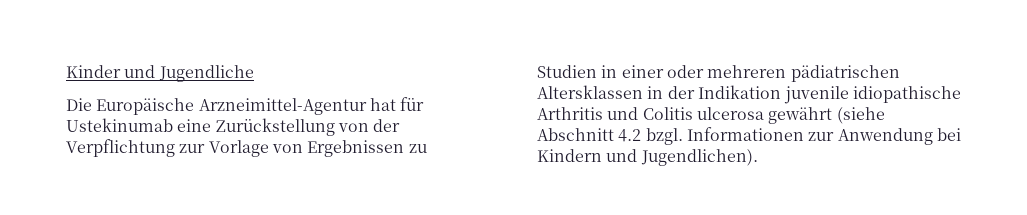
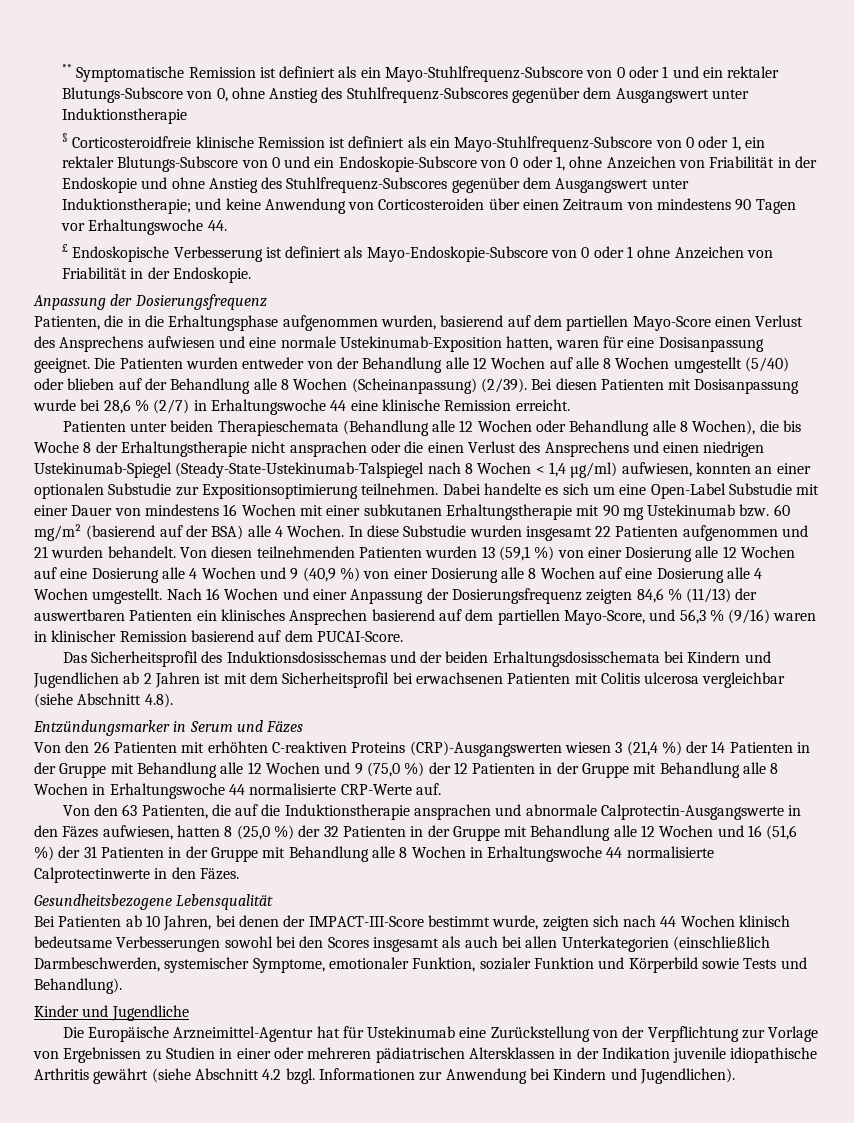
+ ** Symptomatische Remission ist definiert als ein Mayo-Stuhlfrequenz-Subscore von 0 oder 1 und ein rektaler Blutungs-Subscore von 0, ohne Anstieg des Stuhlfrequenz-Subscores gegenüber dem Ausgangswert unter Induktionstherapie
+ § Corticosteroidfreie klinische Remission ist definiert als ein Mayo-Stuhlfrequenz-Subscore von 0 oder 1, ein rektaler Blutungs-Subscore von 0 und ein Endoskopie-Subscore von 0 oder 1, ohne Anzeichen von Friabilität in der Endoskopie und ohne Anstieg des Stuhlfrequenz-Subscores gegenüber dem Ausgangswert unter Induktionstherapie; und keine Anwendung von Corticosteroiden über einen Zeitraum von mindestens 90 Tagen vor Erhaltungswoche 44.
+ £ Endoskopische Verbesserung ist definiert als Mayo-Endoskopie-Subscore von 0 oder 1 ohne Anzeichen von Friabilität in der Endoskopie.
+ Anpassung der Dosierungsfrequenz
+ Patienten, die in die Erhaltungsphase aufgenommen wurden, basierend auf dem partiellen Mayo-Score einen Verlust des Ansprechens aufwiesen und eine normale Ustekinumab-Exposition hatten, waren für eine Dosisanpassung geeignet. Die Patienten wurden entweder von der Behandlung alle 12 Wochen auf alle 8 Wochen umgestellt (5/40) oder blieben auf der Behandlung alle 8 Wochen (Scheinanpassung) (2/39). Bei diesen Patienten mit Dosisanpassung wurde bei 28,6 % (2/7) in Erhaltungswoche 44 eine klinische Remission erreicht.
+ Patienten unter beiden Therapieschemata (Behandlung alle 12 Wochen oder Behandlung alle 8 Wochen), die bis Woche 8 der Erhaltungstherapie nicht ansprachen oder die einen Verlust des Ansprechens und einen niedrigen Ustekinumab-Spiegel (Steady-State-Ustekinumab-Talspiegel nach 8 Wochen < 1,4 µg/ml) aufwiesen, konnten an einer optionalen Substudie zur Expositionsoptimierung teilnehmen. Dabei handelte es sich um eine Open-Label Substudie mit einer Dauer von mindestens 16 Wochen mit einer subkutanen Erhaltungstherapie mit 90 mg Ustekinumab bzw. 60 mg/m² (basierend auf der BSA) alle 4 Wochen. In diese Substudie wurden insgesamt 22 Patienten aufgenommen und 21 wurden behandelt. Von diesen teilnehmenden Patienten wurden 13 (59,1 %) von einer Dosierung alle 12 Wochen auf eine Dosierung alle 4 Wochen und 9 (40,9 %) von einer Dosierung alle 8 Wochen auf eine Dosierung alle 4 Wochen umgestellt. Nach 16 Wochen und einer Anpassung der Dosierungsfrequenz zeigten 84,6 % (11/13) der auswertbaren Patienten ein klinisches Ansprechen basierend auf dem partiellen Mayo-Score, und 56,3 % (9/16) waren in klinischer Remission basierend auf dem PUCAI-Score.
+ Das Sicherheitsprofil des Induktionsdosisschemas und der beiden Erhaltungsdosisschemata bei Kindern und Jugendlichen ab 2 Jahren ist mit dem Sicherheitsprofil bei erwachsenen Patienten mit Colitis ulcerosa vergleichbar (siehe Abschnitt 4.8).
+ Entzündungsmarker in Serum und Fäzes
+ Von den 26 Patienten mit erhöhten C-reaktiven Proteins (CRP)-Ausgangswerten wiesen 3 (21,4 %) der 14 Patienten in der Gruppe mit Behandlung alle 12 Wochen und 9 (75,0 %) der 12 Patienten in der Gruppe mit Behandlung alle 8 Wochen in Erhaltungswoche 44 normalisierte CRP-Werte auf.
+ Von den 63 Patienten, die auf die Induktionstherapie ansprachen und abnormale Calprotectin-Ausgangswerte in den Fäzes aufwiesen, hatten 8 (25,0 %) der 32 Patienten in der Gruppe mit Behandlung alle 12 Wochen und 16 (51,6 %) der 31 Patienten in der Gruppe mit Behandlung alle 8 Wochen in Erhaltungswoche 44 normalisierte Calprotectinwerte in den Fäzes.
+ Gesundheitsbezogene Lebensqualität
+ Bei Patienten ab 10 Jahren, bei denen der IMPACT-III-Score bestimmt wurde, zeigten sich nach 44 Wochen klinisch bedeutsame Verbesserungen sowohl bei den Scores insgesamt als auch bei allen Unterkategorien (einschließlich Darmbeschwerden, systemischer Symptome, emotionaler Funktion, sozialer Funktion und Körperbild sowie Tests und Behandlung).
- Die Europäische Arzneimittel-Agentur hat für Ustekinumab eine Zurückstellung von der Verpflichtung zur Vorlage von Ergebnissen zu Studien in einer oder mehreren pädiatrischen Altersklassen in der Indikation juvenile idiopathische Arthritis und Colitis ulcerosa gewährt (siehe Abschnitt 4.2 bzgl.
+ Die Europäische Arzneimittel-Agentur hat für Ustekinumab eine Zurückstellung von der Verpflichtung zur Vorlage von Ergebnissen zu Studien in einer oder mehreren pädiatrischen Altersklassen in der Indikation juvenile idiopathische Arthritis gewährt (siehe Abschnitt 4.2 bzgl.

